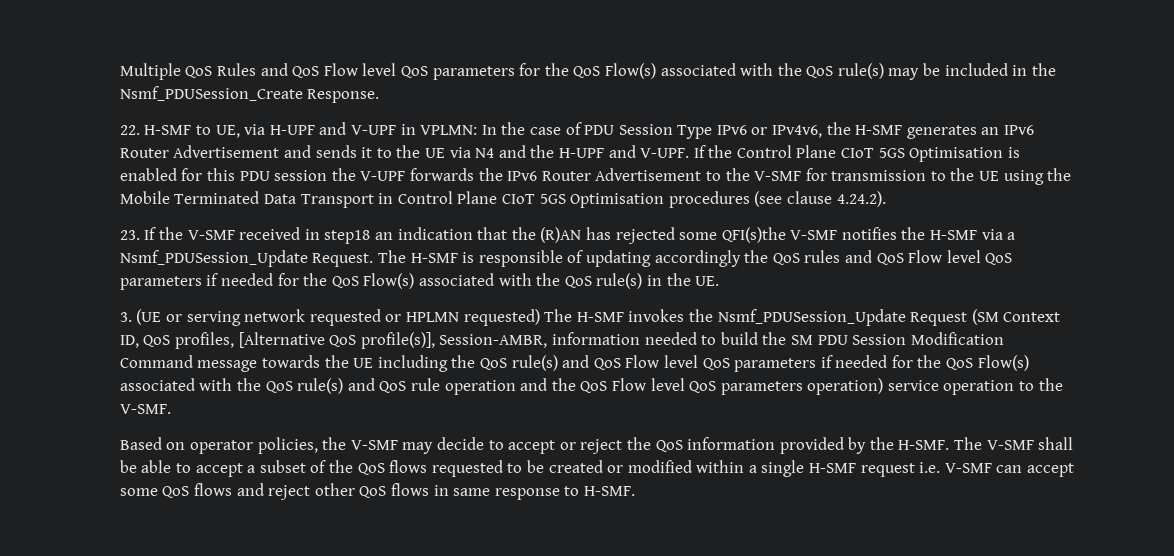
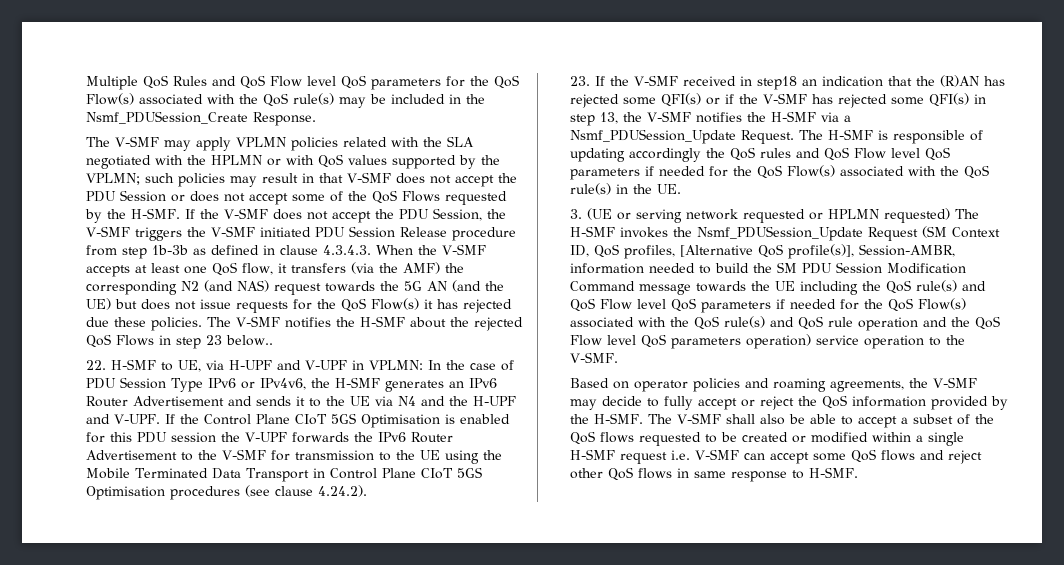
+ The V-SMF may apply VPLMN policies related with the SLA negotiated with the HPLMN or with QoS values supported by the VPLMN; such policies may result in that V-SMF does not accept the PDU Session or does not accept some of the QoS Flows requested by the H-SMF. If the V-SMF does not accept the PDU Session, the V-SMF triggers the V-SMF initiated PDU Session Release procedure from step 1b-3b as defined in clause 4.3.4.3. When the V-SMF accepts at least one QoS flow, it transfers (via the AMF) the corresponding N2 (and NAS) request towards the 5G AN (and the UE) but does not issue requests for the QoS Flow(s) it has rejected due these policies. The V-SMF notifies the H-SMF about the rejected QoS Flows in step 23 below..
- 23. If the V-SMF received in step18 an indication that the (R)AN has rejected some QFI(s)the V-SMF notifies the H-SMF via a Nsmf_PDUSession_Update Request.
+ 23. If the V-SMF received in step18 an indication that the (R)AN has rejected some QFI(s) or if the V-SMF has rejected some QFI(s) in step 13, the V-SMF notifies the H-SMF via a Nsmf_PDUSession_Update Request.
- Based on operator policies, the V-SMF may decide to accept or reject the QoS information provided by the H-SMF.
+ Based on operator policies and roaming agreements, the V-SMF may decide to fully accept or reject the QoS information provided by the H-SMF.
- The V-SMF shall be able to accept a subset of the QoS flows requested to be created or modified within a single H-SMF request i.e. V-SMF can accept some QoS flows and reject other QoS flows in same response to H-SMF.
+ The V-SMF shall also be able to accept a subset of the QoS flows requested to be created or modified within a single H-SMF request i.e. V-SMF can accept some QoS flows and reject other QoS flows in same response to H-SMF.

